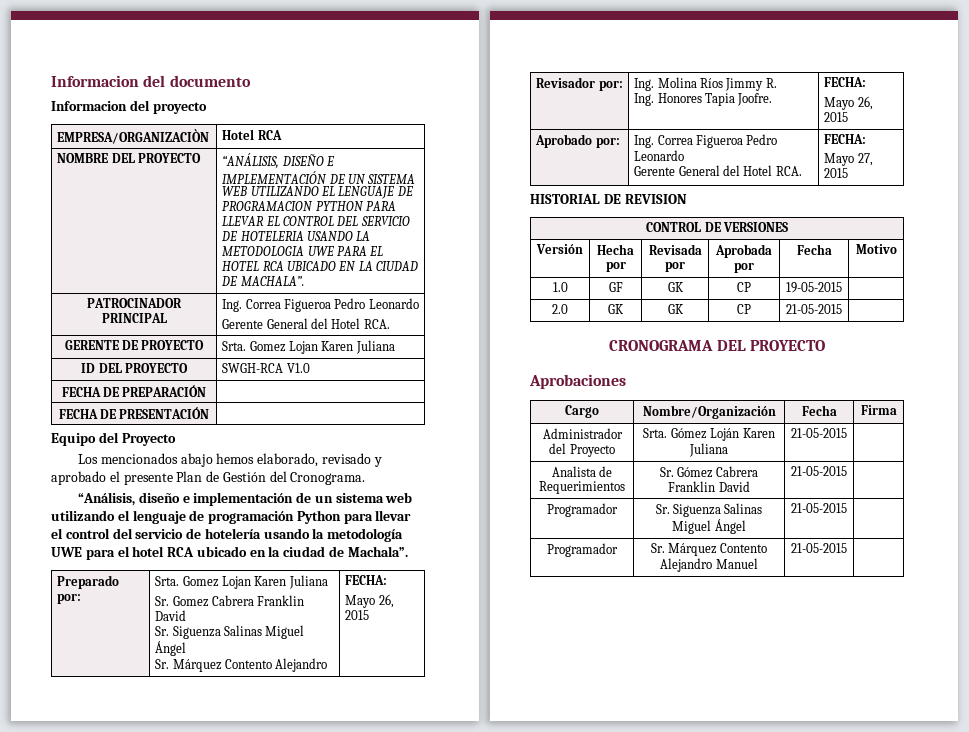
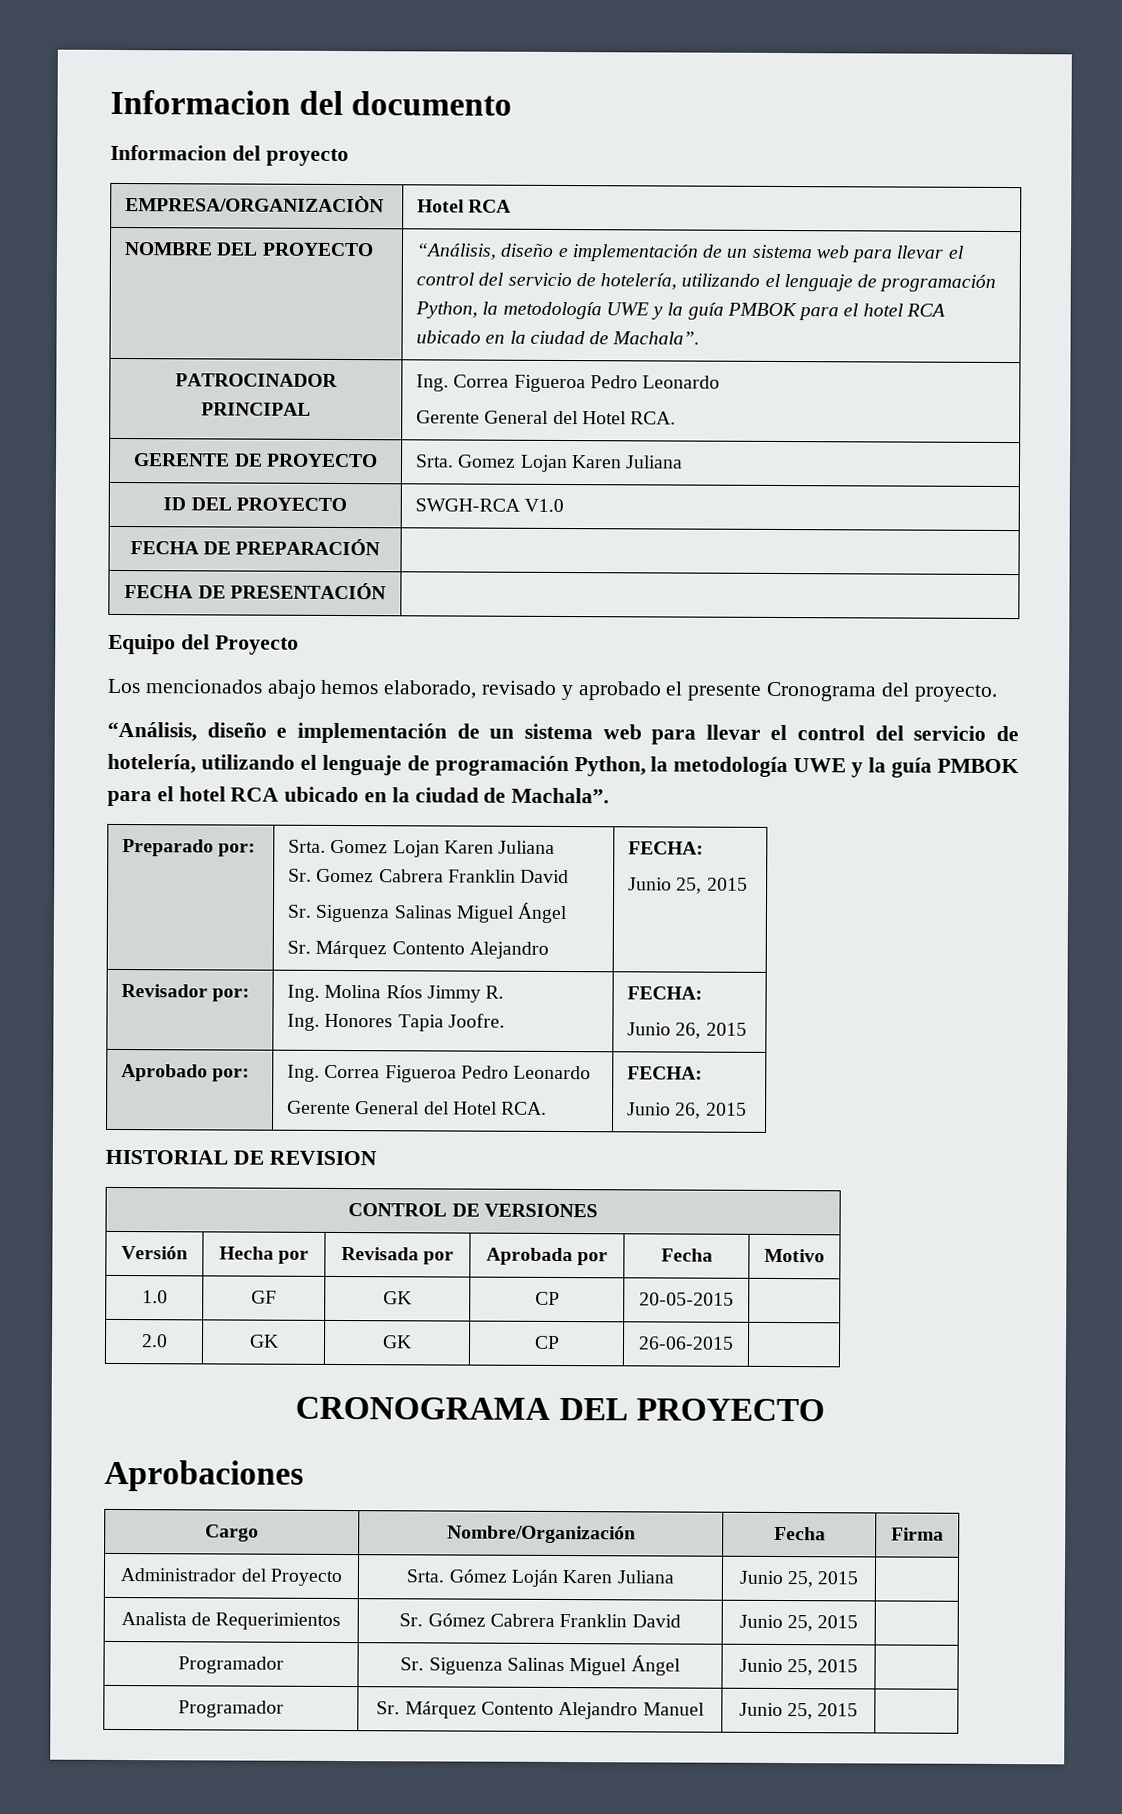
- NOMBRE DEL PROYECTO | “ANÁLISIS, DISEÑO E IMPLEMENTACIÓN DE UN SISTEMA WEB UTILIZANDO EL LENGUAJE DE PROGRAMACION PYTHON PARA LLEVAR EL CONTROL DEL SERVICIO DE HOTELERIA USANDO LA METODOLOGIA UWE PARA EL HOTEL RCA UBICADO EN LA CIUDAD DE MACHALA”.
+ NOMBRE DEL PROYECTO | “Análisis, diseño e implementación de un sistema web para llevar el control del servicio de hotelería, utilizando el lenguaje de programación Python, la metodología UWE y la guía PMBOK para el hotel RCA ubicado en la ciudad de Machala”.
- Los mencionados abajo hemos elaborado, revisado y aprobado el presente Plan de Gestión del Cronograma.
- “Análisis, diseño e implementación de un sistema web utilizando el lenguaje de programación Python para llevar el control del servicio de hotelería usando la metodología UWE para el hotel RCA ubicado en la ciudad de Machala”.
+ Los mencionados abajo hemos elaborado, revisado y aprobado el presente Cronograma del proyecto.
+ “Análisis, diseño e implementación de un sistema web para llevar el control del servicio de hotelería, utilizando el lenguaje de programación Python, la metodología UWE y la guía PMBOK para el hotel RCA ubicado en la ciudad de Machala”.
  Preparado por: | Srta. Gomez Lojan Karen Juliana
  Sr. Gomez Cabrera Franklin David
  Sr. Siguenza Salinas Miguel Ángel
  Sr. Márquez Contento Alejandro | FECHA:
- Mayo 26, 2015
+ Junio 25, 2015
  Revisador por: | Ing. Molina Ríos Jimmy R.
  Ing. Honores Tapia Joofre. | FECHA:
- Mayo 26, 2015
+ Junio 26, 2015
  Aprobado por: | Ing. Correa Figueroa Pedro Leonardo
  Gerente General del Hotel RCA. | FECHA:
- Mayo 27, 2015
+ Junio 26, 2015
- 1.0 | GF | GK | CP | 19-05-2015 |
+ 1.0 | GF | GK | CP | 20-05-2015 |
- 2.0 | GK | GK | CP | 21-05-2015 |
+ 2.0 | GK | GK | CP | 26-06-2015 |
- Administrador del Proyecto | Srta. Gómez Loján Karen Juliana | 21-05-2015 |
+ Administrador del Proyecto | Srta. Gómez Loján Karen Juliana | Junio 25, 2015 |
- Analista de Requerimientos | Sr. Gómez Cabrera Franklin David | 21-05-2015 |
+ Analista de Requerimientos | Sr. Gómez Cabrera Franklin David | Junio 25, 2015 |
- Programador | Sr. Siguenza Salinas Miguel Ángel | 21-05-2015 |
+ Programador | Sr. Siguenza Salinas Miguel Ángel | Junio 25, 2015 |
- Programador | Sr. Márquez Contento Alejandro Manuel | 21-05-2015 |
+ Programador | Sr. Márquez Contento Alejandro Manuel | Junio 25, 2015 |

